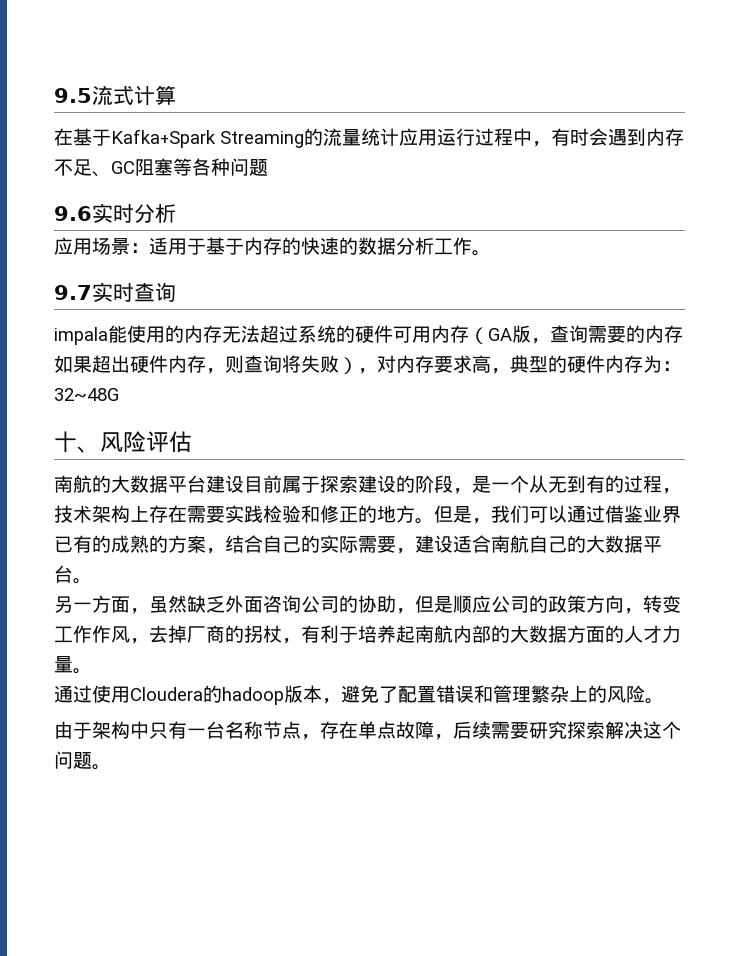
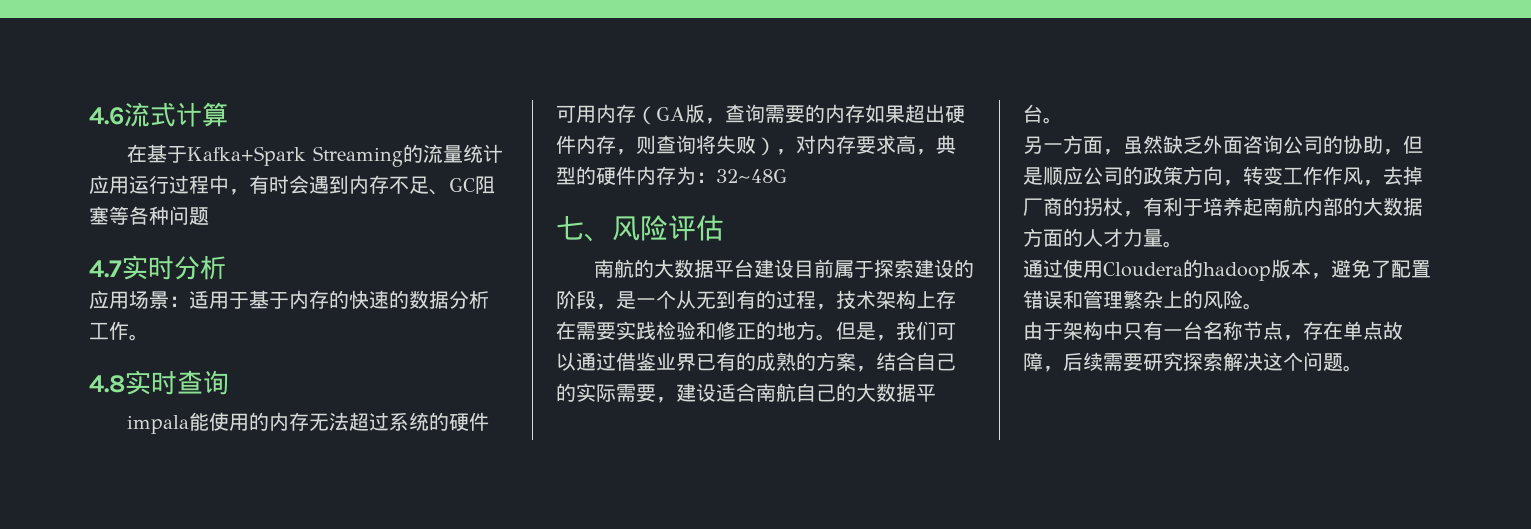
- 9.5流式计算
+ 4.6流式计算
- 9.6实时分析
+ 4.7实时分析
- 9.7实时查询
+ 4.8实时查询
- 十、风险评估
+ 七、风险评估

